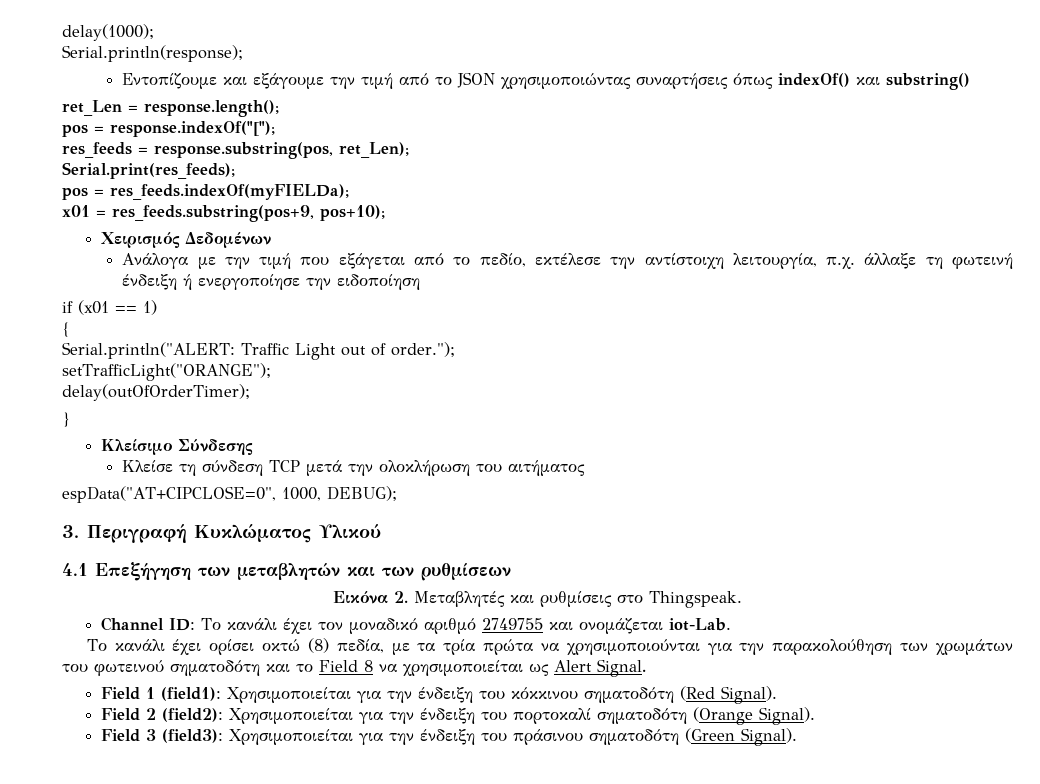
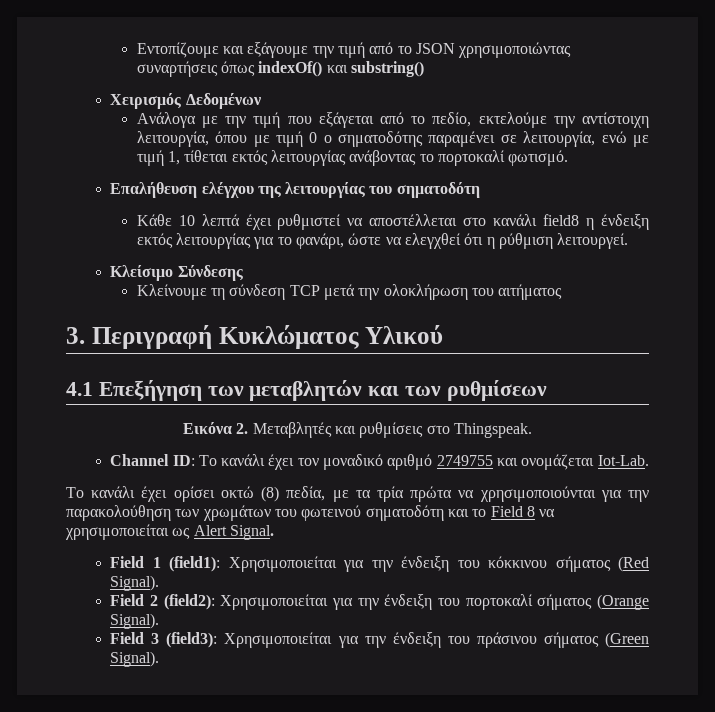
- delay(1000);
- Serial.println(response);
- ret_Len = response.length();
- pos = response.indexOf("[");
- res_feeds = response.substring(pos, ret_Len);
- Serial.print(res_feeds);
- pos = res_feeds.indexOf(myFIELDa);
- x01 = res_feeds.substring(pos+9, pos+10);
- Ανάλογα με την τιμή που εξάγεται από το πεδίο, εκτέλεσε την αντίστοιχη λειτουργία, π.χ. άλλαξε τη φωτεινή ένδειξη ή ενεργοποίησε την ειδοποίηση
- if (x01 == 1)
- {
- Serial.println("ALERT: Traffic Light out of order.");
- setTrafficLight("ORANGE");
- delay(outOfOrderTimer);
- }
+ Ανάλογα με την τιμή που εξάγεται από το πεδίο, εκτελούμε την αντίστοιχη λειτουργία, όπου με τιμή 0 ο σηματοδότης παραμένει σε λειτουργία, ενώ με τιμή 1, τίθεται εκτός λειτουργίας ανάβοντας το πορτοκαλί φωτισμό.
+ Επαλήθευση ελέγχου της λειτουργίας του σηματοδότη
+ Κάθε 10 λεπτά έχει ρυθμιστεί να αποστέλλεται στο κανάλι field8 η ένδειξη εκτός λειτουργίας για το φανάρι, ώστε να ελεγχθεί ότι η ρύθμιση λειτουργεί.
- Κλείσε τη σύνδεση TCP μετά την ολοκλήρωση του αιτήματος
+ Κλείνουμε τη σύνδεση TCP μετά την ολοκλήρωση του αιτήματος
- espData("AT+CIPCLOSE=0", 1000, DEBUG);
- Channel ID: Το κανάλι έχει τον μοναδικό αριθμό 2749755 και ονομάζεται iot-Lab.
+ Channel ID: Το κανάλι έχει τον μοναδικό αριθμό 2749755 και ονομάζεται Iot-Lab.
- Field 1 (field1): Χρησιμοποιείται για την ένδειξη του κόκκινου σηματοδότη (Red Signal).
+ Field 1 (field1): Χρησιμοποιείται για την ένδειξη του κόκκινου σήματος (Red Signal).
- Field 2 (field2): Χρησιμοποιείται για την ένδειξη του πορτοκαλί σηματοδότη (Orange Signal).
+ Field 2 (field2): Χρησιμοποιείται για την ένδειξη του πορτοκαλί σήματος (Orange Signal).
- Field 3 (field3): Χρησιμοποιείται για την ένδειξη του πράσινου σηματοδότη (Green Signal).
+ Field 3 (field3): Χρησιμοποιείται για την ένδειξη του πράσινου σήματος (Green Signal).

